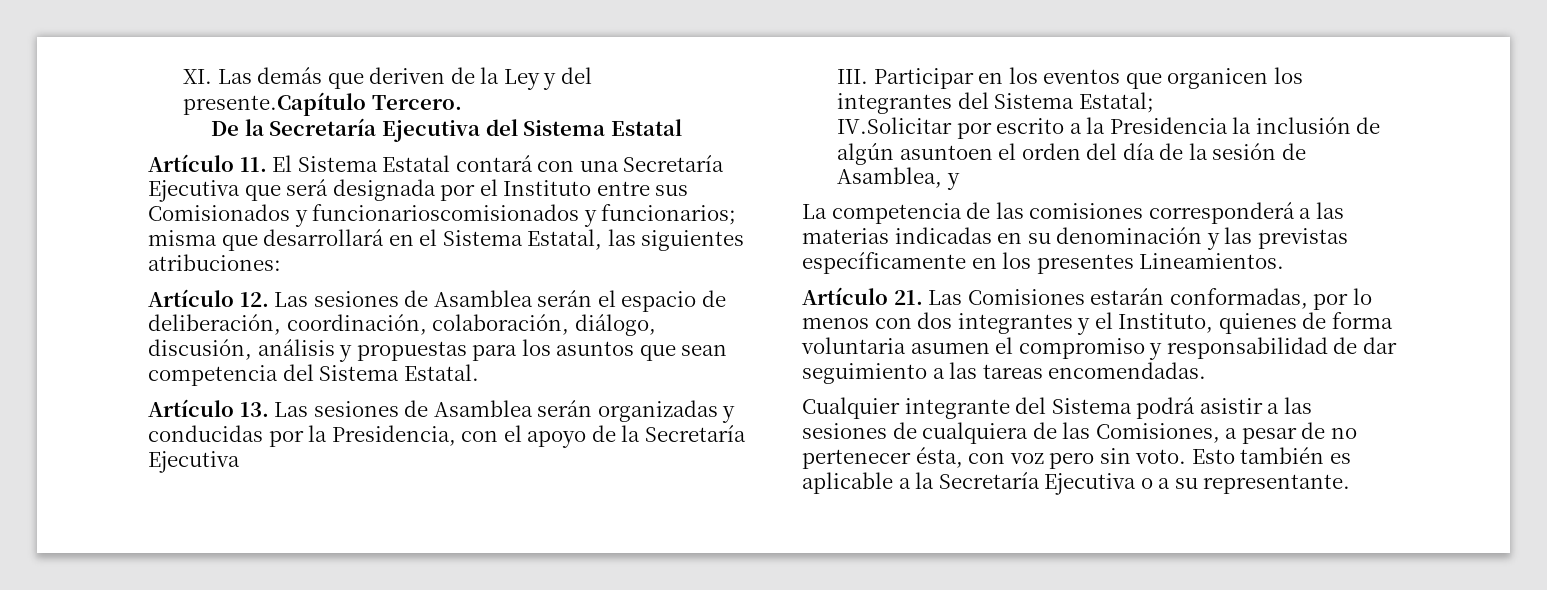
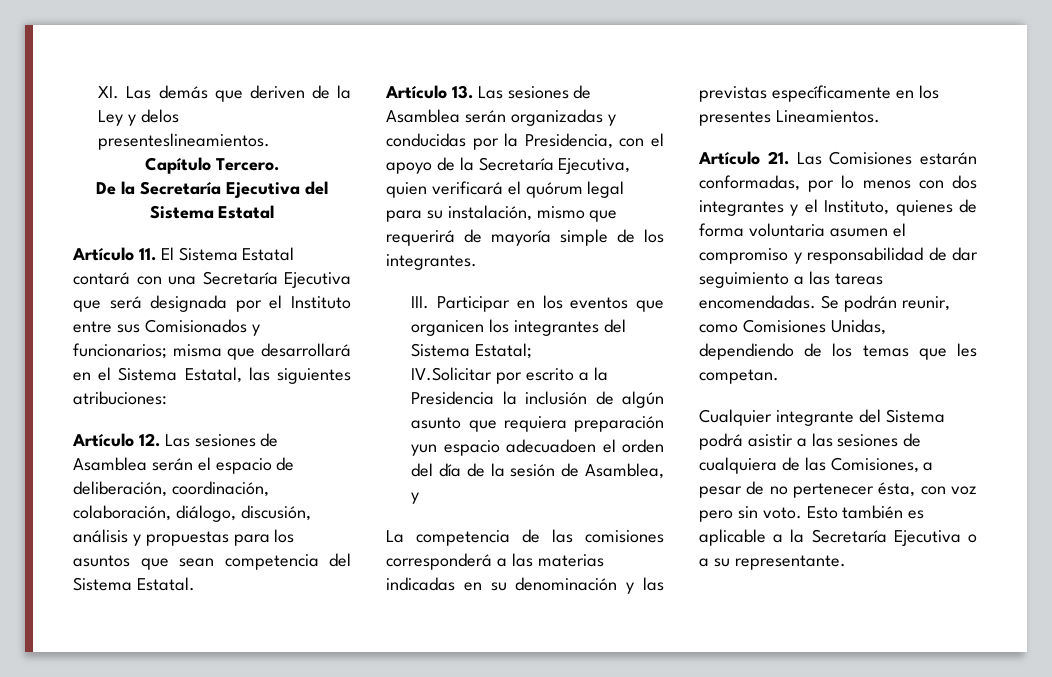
- XI. Las demás que deriven de la Ley y del presente.Capítulo Tercero.
+ XI. Las demás que deriven de la Ley y delos presenteslineamientos.
+ Capítulo Tercero.
- Artículo 11. El Sistema Estatal contará con una Secretaría Ejecutiva que será designada por el Instituto entre sus Comisionados y funcionarioscomisionados y funcionarios; misma que desarrollará en el Sistema Estatal, las siguientes atribuciones:
+ Artículo 11. El Sistema Estatal contará con una Secretaría Ejecutiva que será designada por el Instituto entre sus Comisionados y funcionarios; misma que desarrollará en el Sistema Estatal, las siguientes atribuciones:
- Artículo 13. Las sesiones de Asamblea serán organizadas y conducidas por la Presidencia, con el apoyo de la Secretaría Ejecutiva
+ Artículo 13. Las sesiones de Asamblea serán organizadas y conducidas por la Presidencia, con el apoyo de la Secretaría Ejecutiva, quien verificará el quórum legal para su instalación, mismo que requerirá de mayoría simple de los integrantes.
- IV.Solicitar por escrito a la Presidencia la inclusión de algún asuntoen el orden del día de la sesión de Asamblea, y
+ IV.Solicitar por escrito a la Presidencia la inclusión de algún asunto que requiera preparación yun espacio adecuadoen el orden del día de la sesión de Asamblea, y
+ Se podrán reunir, como Comisiones Unidas, dependiendo de los temas que les competan.

